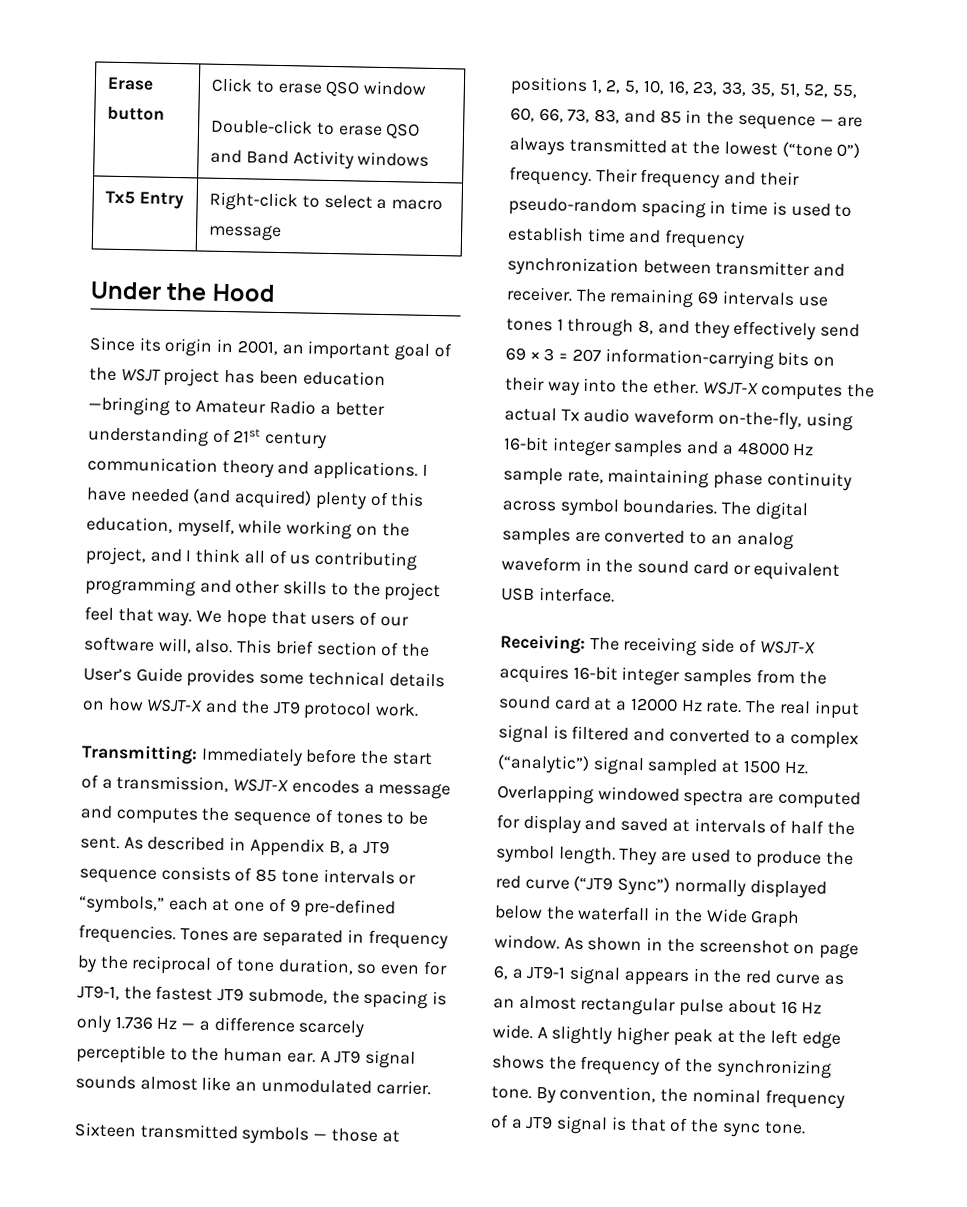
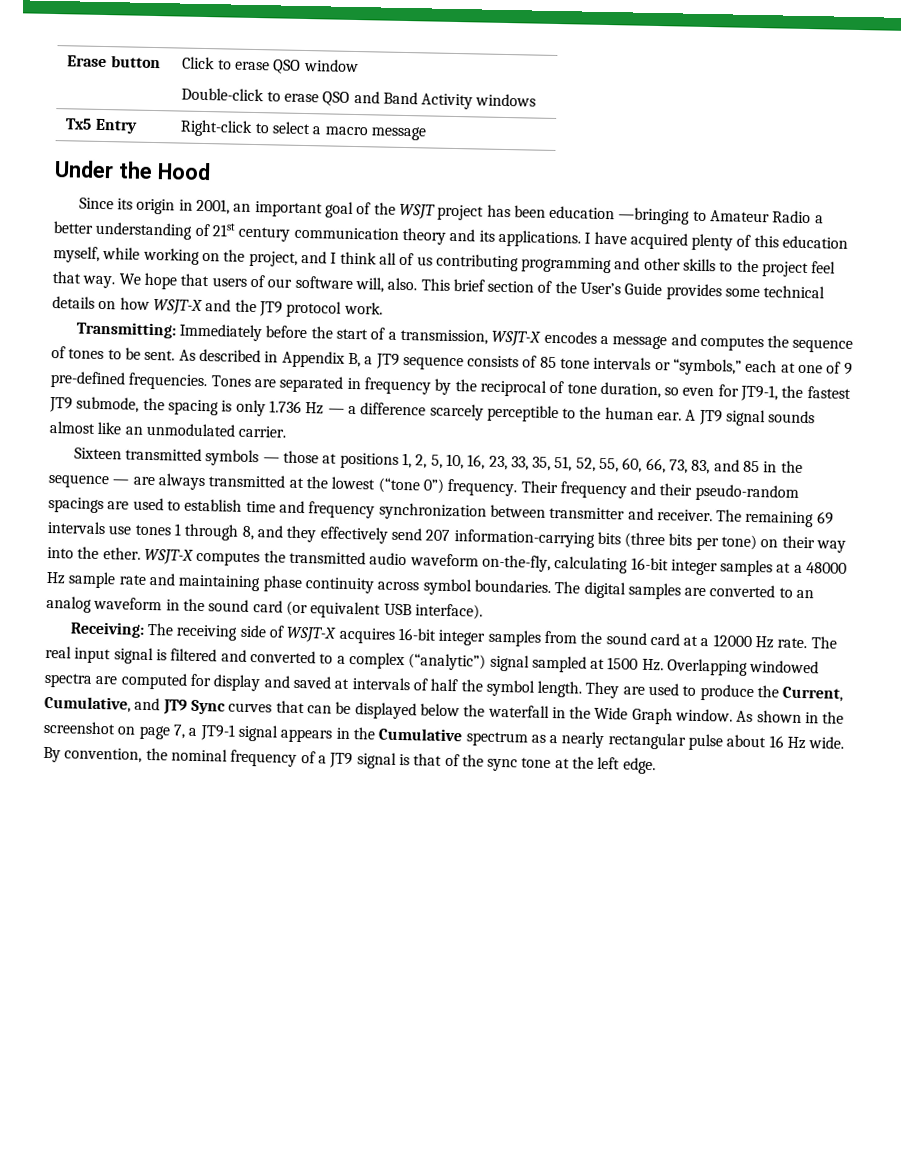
- Since its origin in 2001, an important goal of the WSJT project has been education —bringing to Amateur Radio a better understanding of 21st century communication theory and applications.
+ Since its origin in 2001, an important goal of the WSJT project has been education —bringing to Amateur Radio a better understanding of 21st century communication theory and its applications.
- I have needed (and acquired) plenty of this education, myself, while working on the project, and I think all of us contributing programming and other skills to the project feel that way.
+ I have acquired plenty of this education myself, while working on the project, and I think all of us contributing programming and other skills to the project feel that way.
- Their frequency and their pseudo-random spacing in time is used to establish time and frequency synchronization between transmitter and receiver.
+ Their frequency and their pseudo-random spacings are used to establish time and frequency synchronization between transmitter and receiver.
- The remaining 69 intervals use tones 1 through 8, and they effectively send 69 × 3 = 207 information-carrying bits on their way into the ether.
+ The remaining 69 intervals use tones 1 through 8, and they effectively send 207 information-carrying bits (three bits per tone) on their way into the ether.
- WSJT-X computes the actual Tx audio waveform on-the-fly, using 16-bit integer samples and a 48000 Hz sample rate, maintaining phase continuity across symbol boundaries.
+ WSJT-X computes the transmitted audio waveform on-the-fly, calculating 16-bit integer samples at a 48000 Hz sample rate and maintaining phase continuity across symbol boundaries.
- The digital samples are converted to an analog waveform in the sound card or equivalent USB interface.
+ The digital samples are converted to an analog waveform in the sound card (or equivalent USB interface).
- They are used to produce the red curve (“JT9 Sync”) normally displayed below the waterfall in the Wide Graph window.
+ They are used to produce the Current, Cumulative, and JT9 Sync curves that can be displayed below the waterfall in the Wide Graph window.
- As shown in the screenshot on page 6, a JT9-1 signal appears in the red curve as an almost rectangular pulse about 16 Hz wide.
+ As shown in the screenshot on page 7, a JT9-1 signal appears in the Cumulative spectrum as a nearly rectangular pulse about 16 Hz wide.
- A slightly higher peak at the left edge shows the frequency of the synchronizing tone.
- By convention, the nominal frequency of a JT9 signal is that of the sync tone.
+ By convention, the nominal frequency of a JT9 signal is that of the sync tone at the left edge.

